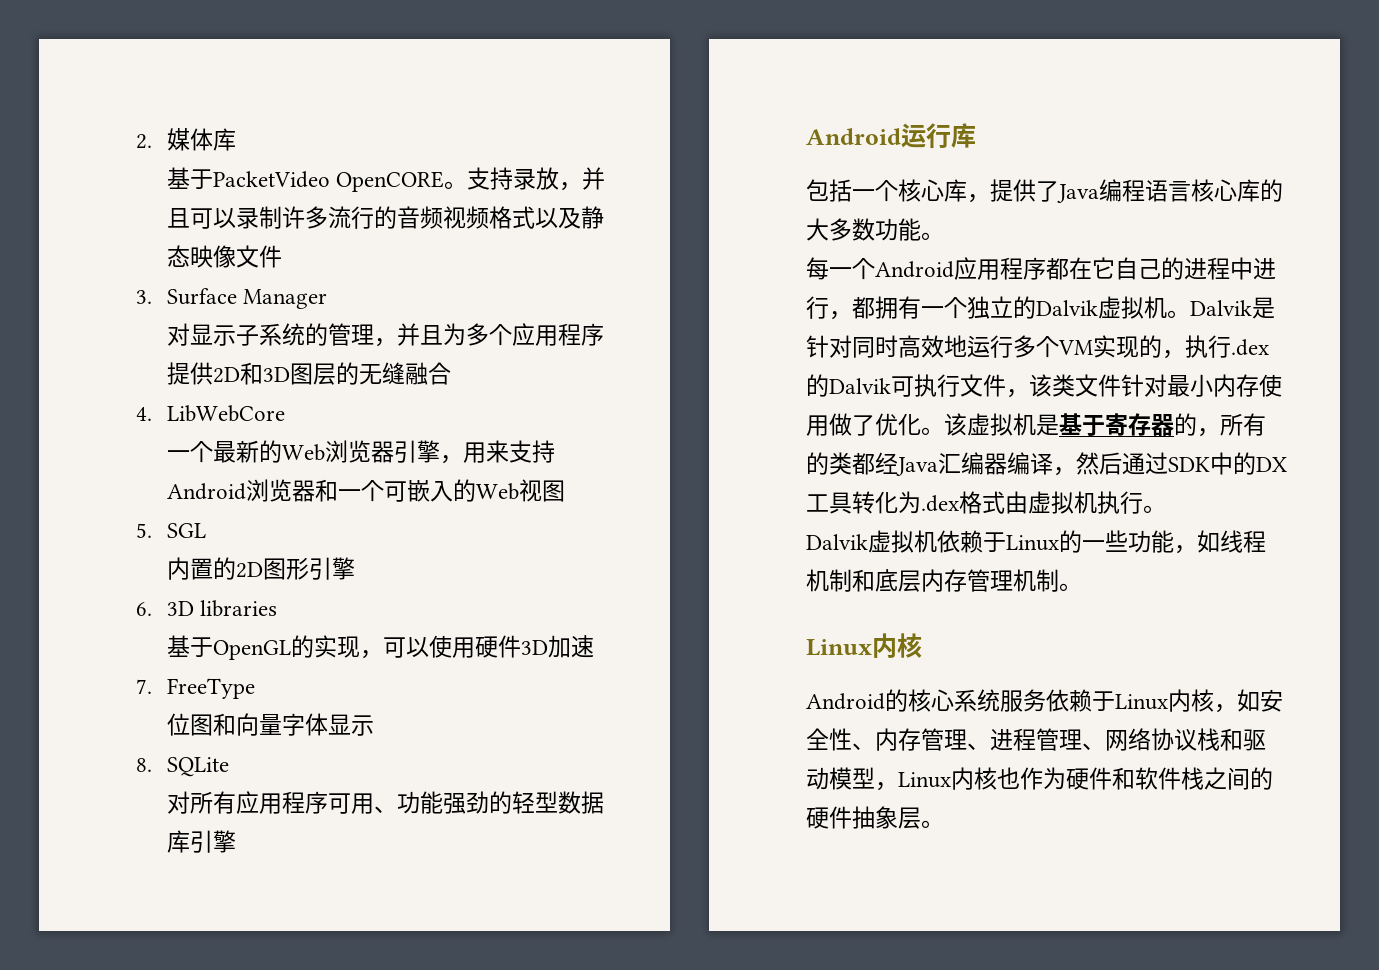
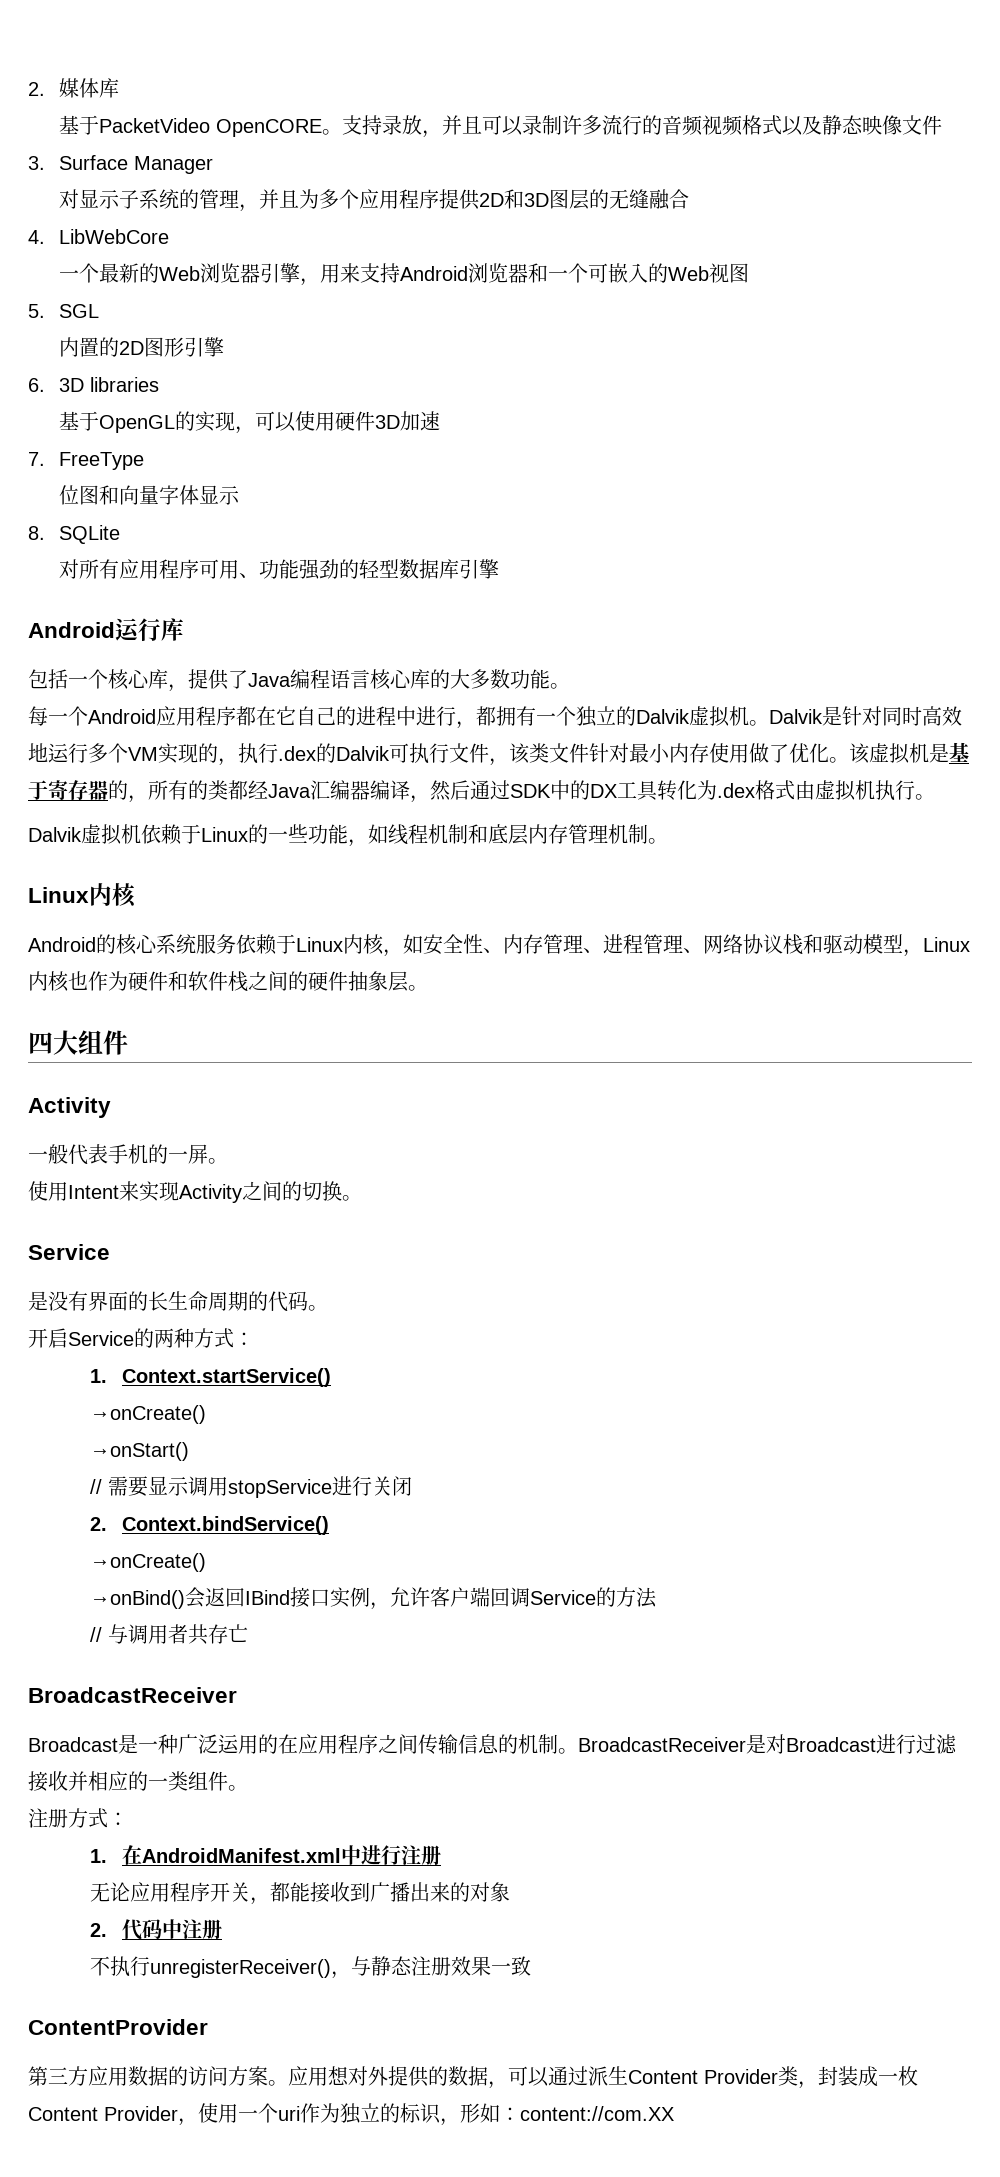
+ 四大组件
+ Activity
+ 一般代表手机的一屏。
+ 使用Intent来实现Activity之间的切换。
+ Service
+ 是没有界面的长生命周期的代码。
+ 开启Service的两种方式：
+ 1. Context.startService()
+ →onCreate()
+ →onStart()
+ // 需要显示调用stopService进行关闭
+ 2. Context.bindService()
+ →onCreate()
+ →onBind()会返回IBind接口实例，允许客户端回调Service的方法
+ // 与调用者共存亡
+ BroadcastReceiver
+ Broadcast是一种广泛运用的在应用程序之间传输信息的机制。BroadcastReceiver是对Broadcast进行过滤接收并相应的一类组件。
+ 注册方式：
+ 1.在AndroidManifest.xml中进行注册
+ 无论应用程序开关，都能接收到广播出来的对象
+ 2.代码中注册
+ 不执行unregisterReceiver()，与静态注册效果一致
+ ContentProvider
+ 第三方应用数据的访问方案。应用想对外提供的数据，可以通过派生Content Provider类，封装成一枚Content Provider，使用一个uri作为独立的标识，形如：content://com.XX

